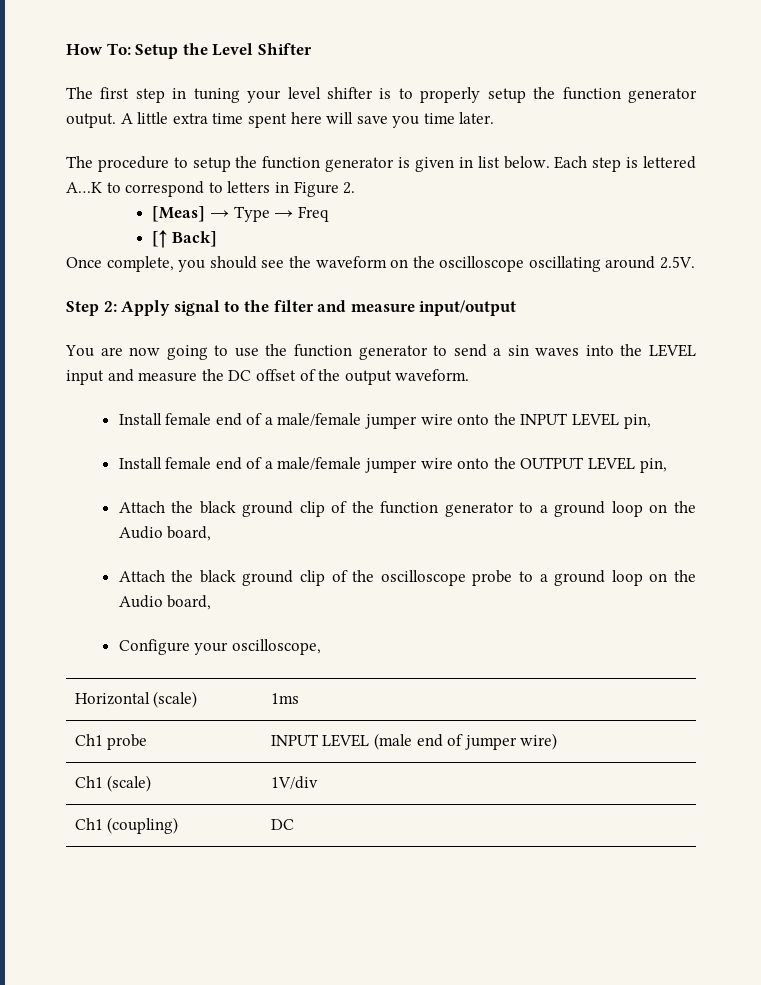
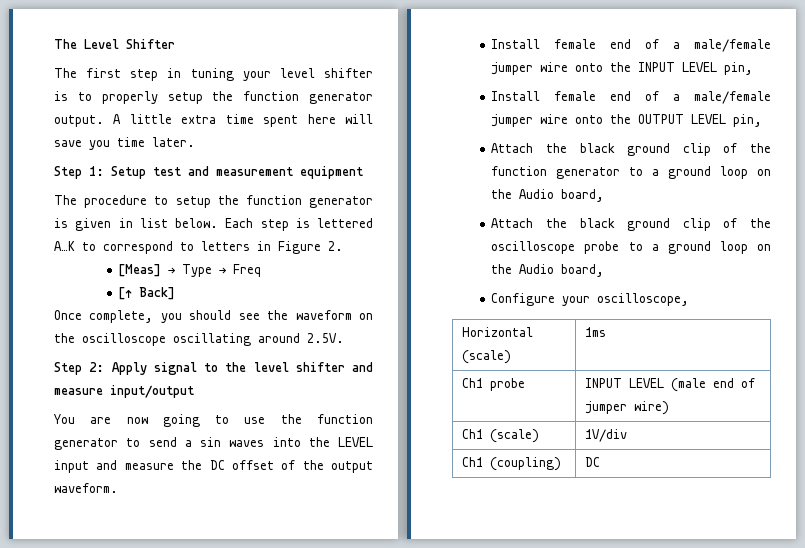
- How To: Setup the Level Shifter
+ The Level Shifter
+ Step 1: Setup test and measurement equipment
- Step 2: Apply signal to the filter and measure input/output
+ Step 2: Apply signal to the level shifter and measure input/output

